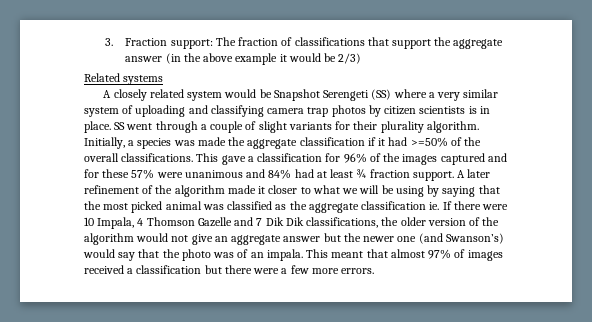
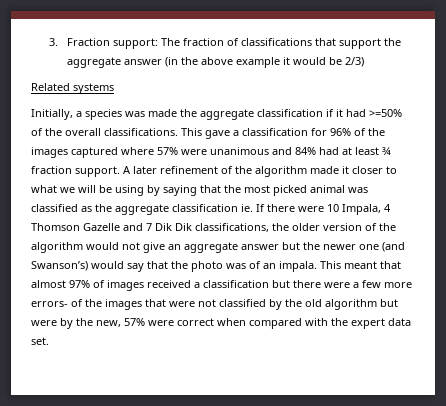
- A closely related system would be Snapshot Serengeti (SS) where a very similar system of uploading and classifying camera trap photos by citizen scientists is in place. SS went through a couple of slight variants for their plurality algorithm.
- This gave a classification for 96% of the images captured and for these 57% were unanimous and 84% had at least ¾ fraction support.
+ This gave a classification for 96% of the images captured where 57% were unanimous and 84% had at least ¾ fraction support.
- This meant that almost 97% of images received a classification but there were a few more errors.
+ This meant that almost 97% of images received a classification but there were a few more errors- of the images that were not classified by the old algorithm but were by the new, 57% were correct when compared with the expert data set.

